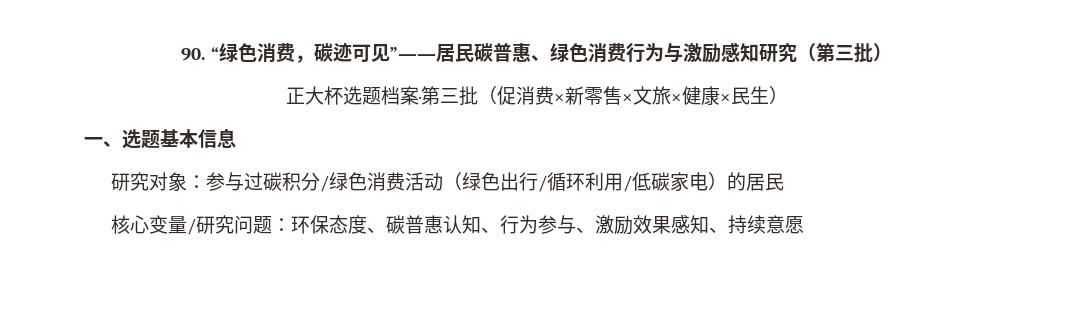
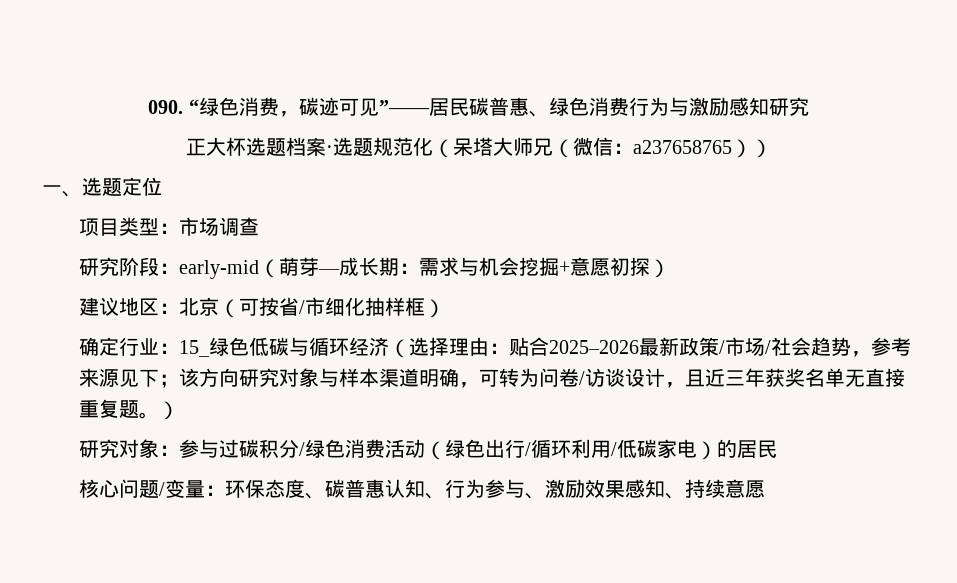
- 90. “绿色消费，碳迹可见”——居民碳普惠、绿色消费行为与激励感知研究（第三批）
+ 090. “绿色消费，碳迹可见”——居民碳普惠、绿色消费行为与激励感知研究
- 正大杯选题档案·第三批（促消费×新零售×文旅×健康×民生）
- 一、选题基本信息
+ 正大杯选题档案·选题规范化（呆塔大师兄（微信：a237658765））
+ 一、选题定位
+ 项目类型：市场调查
+ 研究阶段：early-mid（萌芽—成长期：需求与机会挖掘+意愿初探）
+ 建议地区：北京（可按省/市细化抽样框）
+ 确定行业：15_绿色低碳与循环经济（选择理由：贴合2025–2026最新政策/市场/社会趋势，参考来源见下；该方向研究对象与样本渠道明确，可转为问卷/访谈设计，且近三年获奖名单无直接重复题。）
- 核心变量/研究问题：环保态度、碳普惠认知、行为参与、激励效果感知、持续意愿
+ 核心问题/变量：环保态度、碳普惠认知、行为参与、激励效果感知、持续意愿

